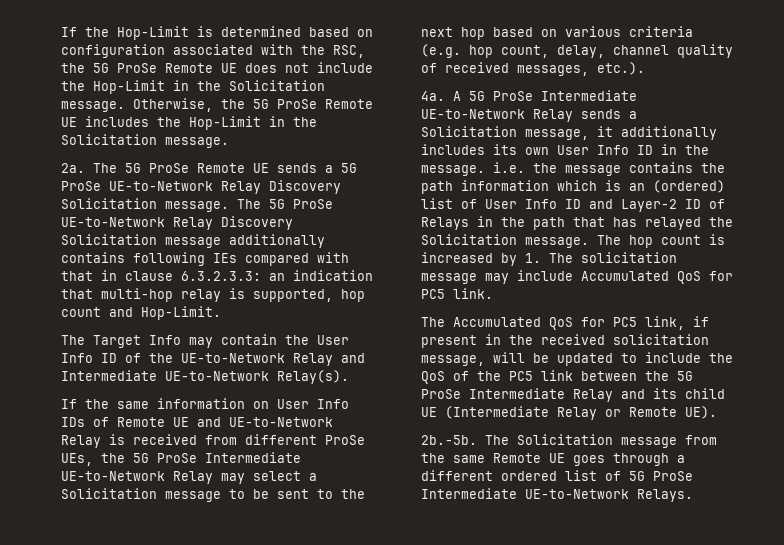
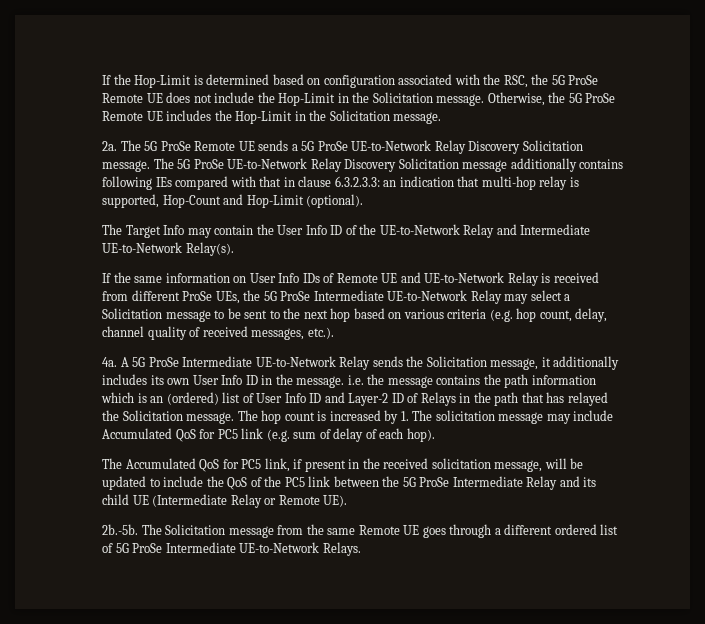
- The 5G ProSe UE-to-Network Relay Discovery Solicitation message additionally contains following IEs compared with that in clause 6.3.2.3.3: an indication that multi-hop relay is supported, hop count and Hop-Limit.
+ The 5G ProSe UE-to-Network Relay Discovery Solicitation message additionally contains following IEs compared with that in clause 6.3.2.3.3: an indication that multi-hop relay is supported, Hop-Count and Hop-Limit (optional).
- A 5G ProSe Intermediate UE-to-Network Relay sends a Solicitation message, it additionally includes its own User Info ID in the message. i.e. the message contains the path information which is an (ordered) list of User Info ID and Layer-2 ID of Relays in the path that has relayed the Solicitation message.
+ A 5G ProSe Intermediate UE-to-Network Relay sends the Solicitation message, it additionally includes its own User Info ID in the message. i.e. the message contains the path information which is an (ordered) list of User Info ID and Layer-2 ID of Relays in the path that has relayed the Solicitation message.
- The hop count is increased by 1. The solicitation message may include Accumulated QoS for PC5 link.
+ The hop count is increased by 1. The solicitation message may include Accumulated QoS for PC5 link (e.g. sum of delay of each hop).

